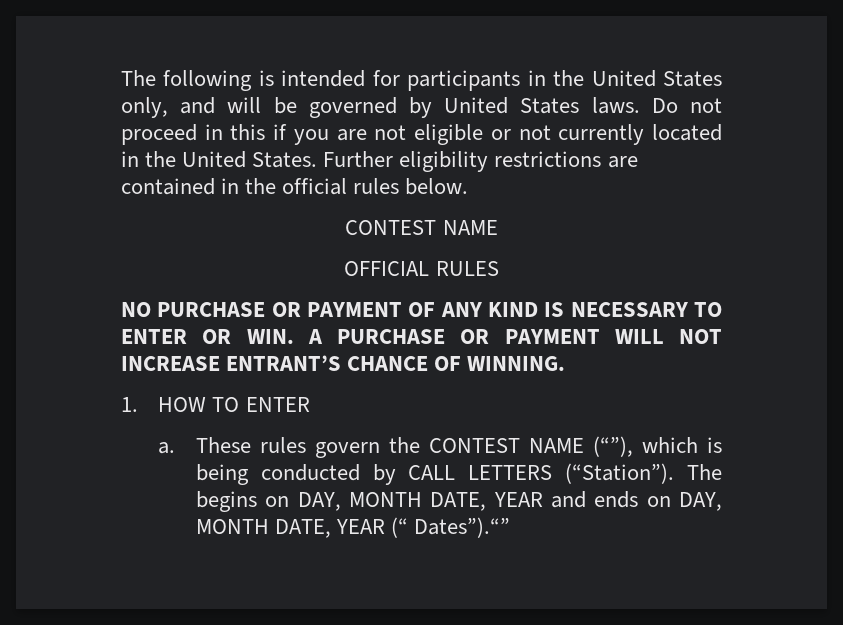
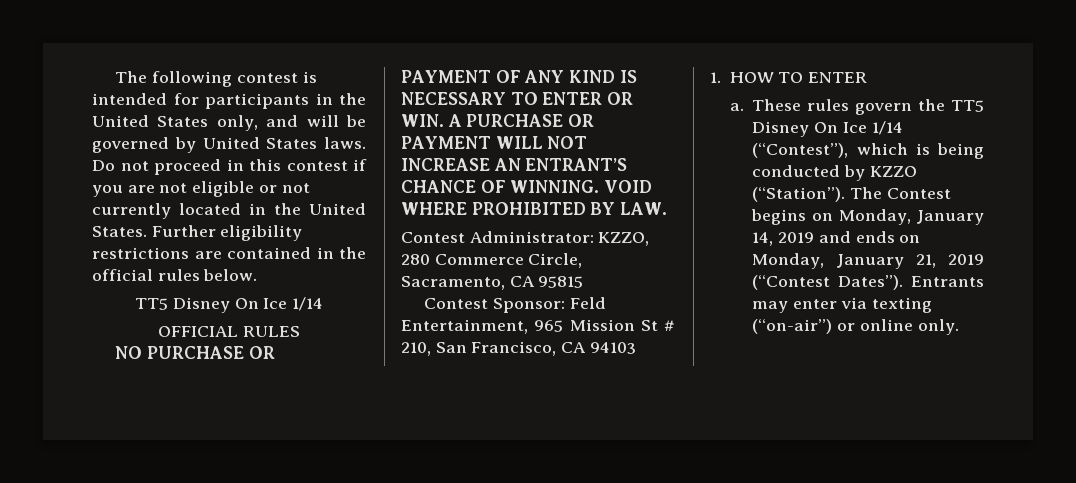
- The following is intended for participants in the United States only, and will be governed by United States laws.
+ The following contest is intended for participants in the United States only, and will be governed by United States laws.
- Do not proceed in this if you are not eligible or not currently located in the United States.
+ Do not proceed in this contest if you are not eligible or not currently located in the United States.
  Further eligibility restrictions are contained in the official rules below.
- CONTEST NAME
+ TT5 Disney On Ice 1/14
- NO PURCHASE OR PAYMENT OF ANY KIND IS NECESSARY TO ENTER OR WIN. A PURCHASE OR PAYMENT WILL NOT INCREASE ENTRANT’S CHANCE OF WINNING.
+ NO PURCHASE OR PAYMENT OF ANY KIND IS NECESSARY TO ENTER OR WIN. A PURCHASE OR PAYMENT WILL NOT INCREASE AN ENTRANT’S CHANCE OF WINNING. VOID WHERE PROHIBITED BY LAW.
+ Contest Administrator: KZZO, 280 Commerce Circle, Sacramento, CA 95815
+ Contest Sponsor: Feld Entertainment, 965 Mission St # 210, San Francisco, CA 94103
- These rules govern the CONTEST NAME (“”), which is being conducted by CALL LETTERS (“Station”).
+ These rules govern the TT5 Disney On Ice 1/14 (“Contest”), which is being conducted by KZZO (“Station”).
- The begins on DAY, MONTH DATE, YEAR and ends on DAY, MONTH DATE, YEAR (“ Dates”).“”
+ The Contest begins on Monday, January 14, 2019 and ends on Monday, January 21, 2019 (“Contest Dates”). Entrants may enter via texting (“on-air”) or online only.

